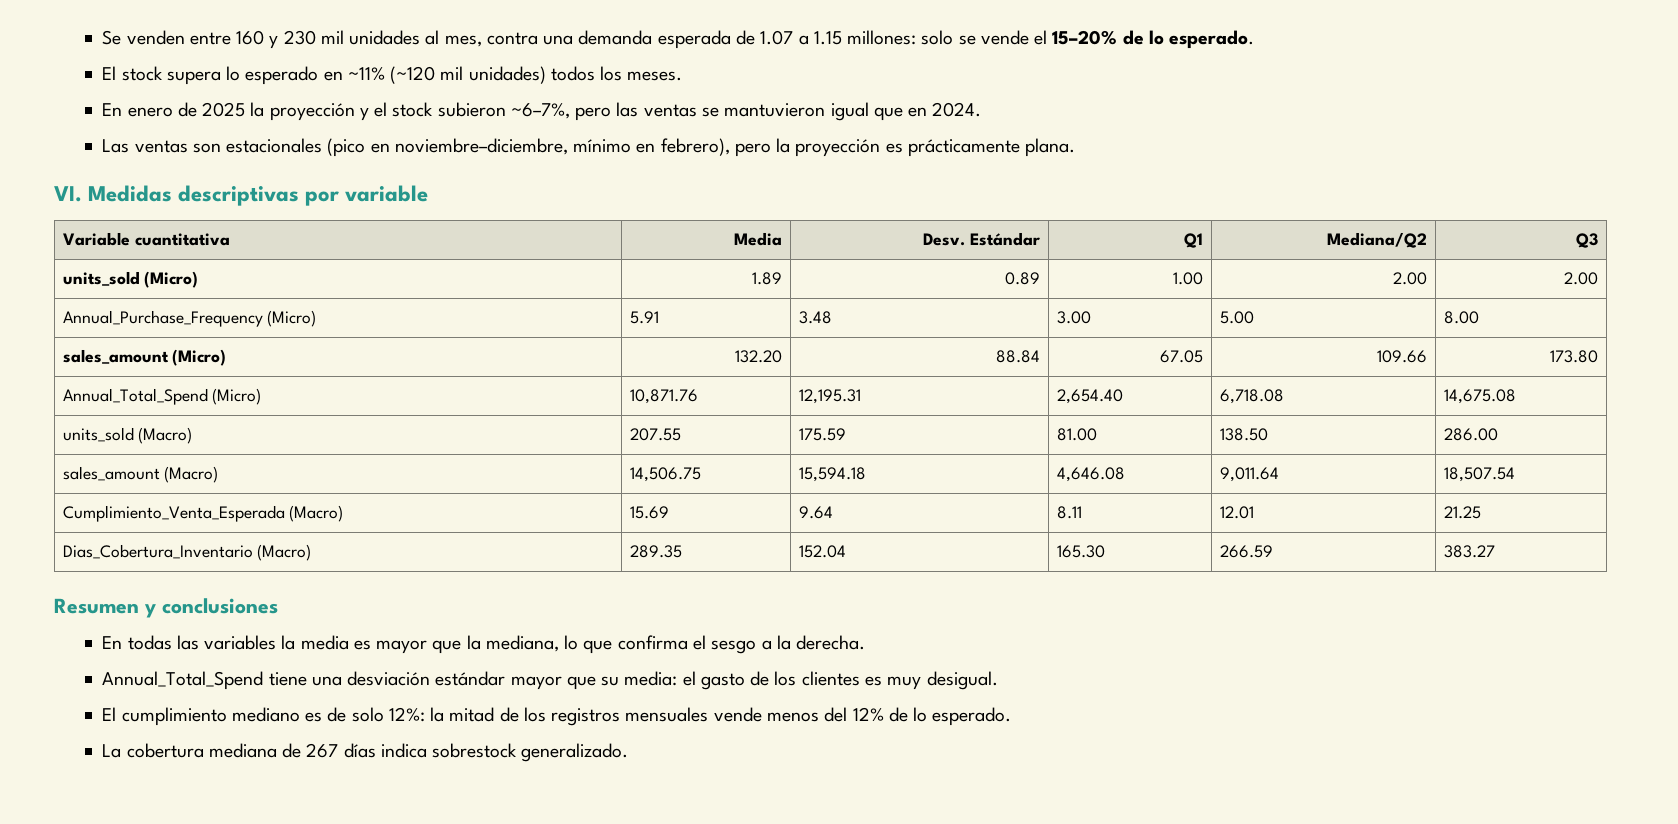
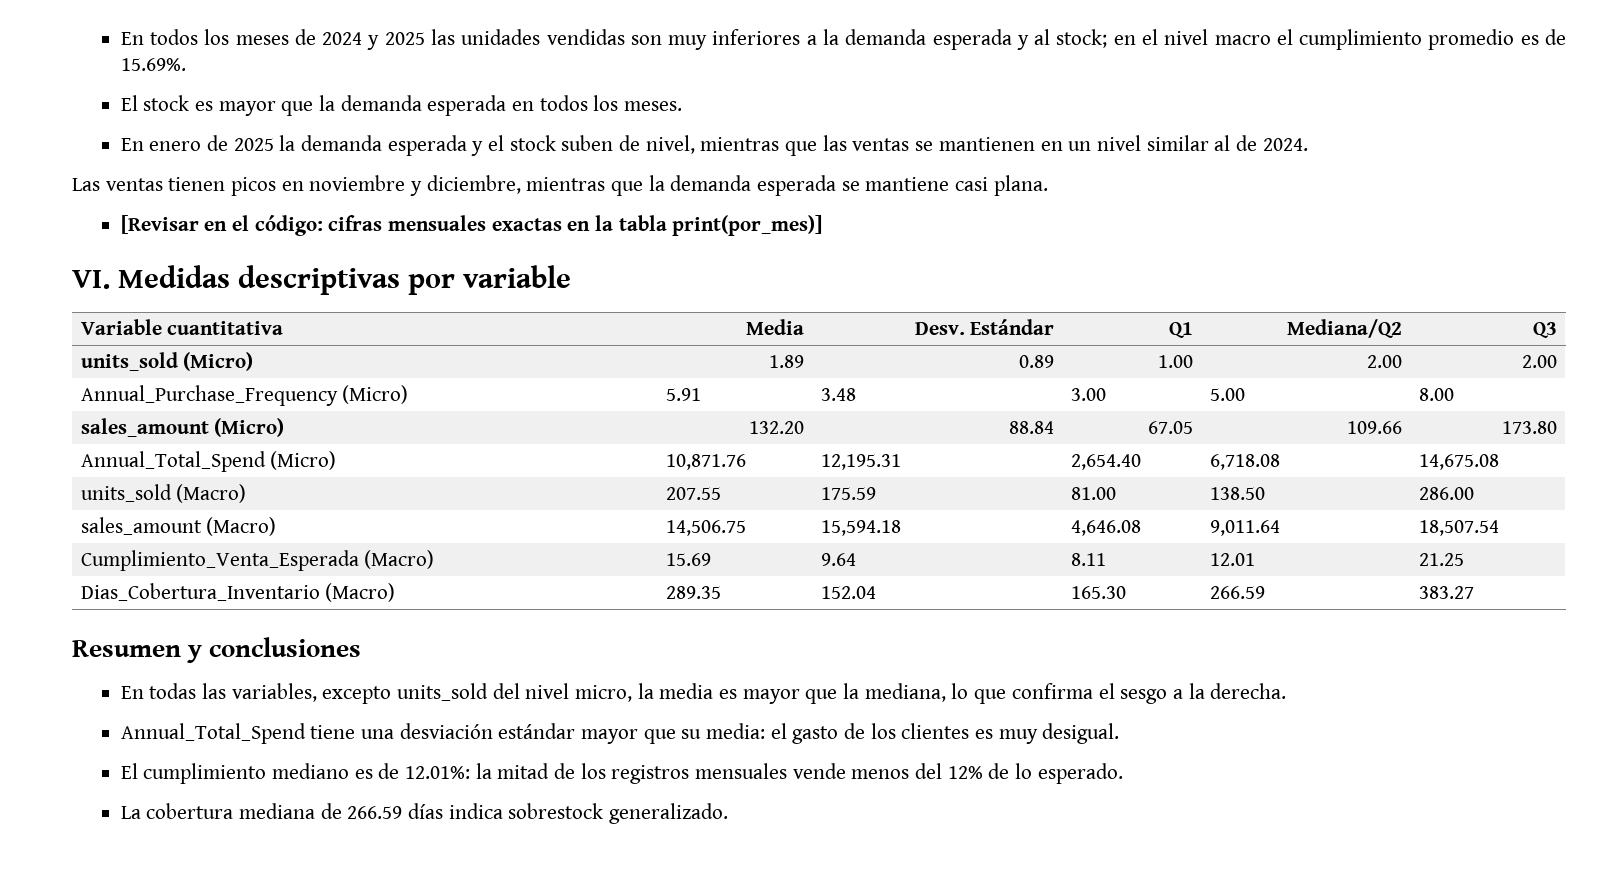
- Se venden entre 160 y 230 mil unidades al mes, contra una demanda esperada de 1.07 a 1.15 millones: solo se vende el 15–20% de lo esperado.
- El stock supera lo esperado en ~11% (~120 mil unidades) todos los meses.
+ En todos los meses de 2024 y 2025 las unidades vendidas son muy inferiores a la demanda esperada y al stock; en el nivel macro el cumplimiento promedio es de 15.69%.
+ El stock es mayor que la demanda esperada en todos los meses.
- En enero de 2025 la proyección y el stock subieron ~6–7%, pero las ventas se mantuvieron igual que en 2024.
- Las ventas son estacionales (pico en noviembre–diciembre, mínimo en febrero), pero la proyección es prácticamente plana.
+ En enero de 2025 la demanda esperada y el stock suben de nivel, mientras que las ventas se mantienen en un nivel similar al de 2024.
+ Las ventas tienen picos en noviembre y diciembre, mientras que la demanda esperada se mantiene casi plana.
+ [Revisar en el código: cifras mensuales exactas en la tabla print(por_mes)]
- En todas las variables la media es mayor que la mediana, lo que confirma el sesgo a la derecha.
+ En todas las variables, excepto units_sold del nivel micro, la media es mayor que la mediana, lo que confirma el sesgo a la derecha.
- El cumplimiento mediano es de solo 12%: la mitad de los registros mensuales vende menos del 12% de lo esperado.
+ El cumplimiento mediano es de 12.01%: la mitad de los registros mensuales vende menos del 12% de lo esperado.
- La cobertura mediana de 267 días indica sobrestock generalizado.
+ La cobertura mediana de 266.59 días indica sobrestock generalizado.

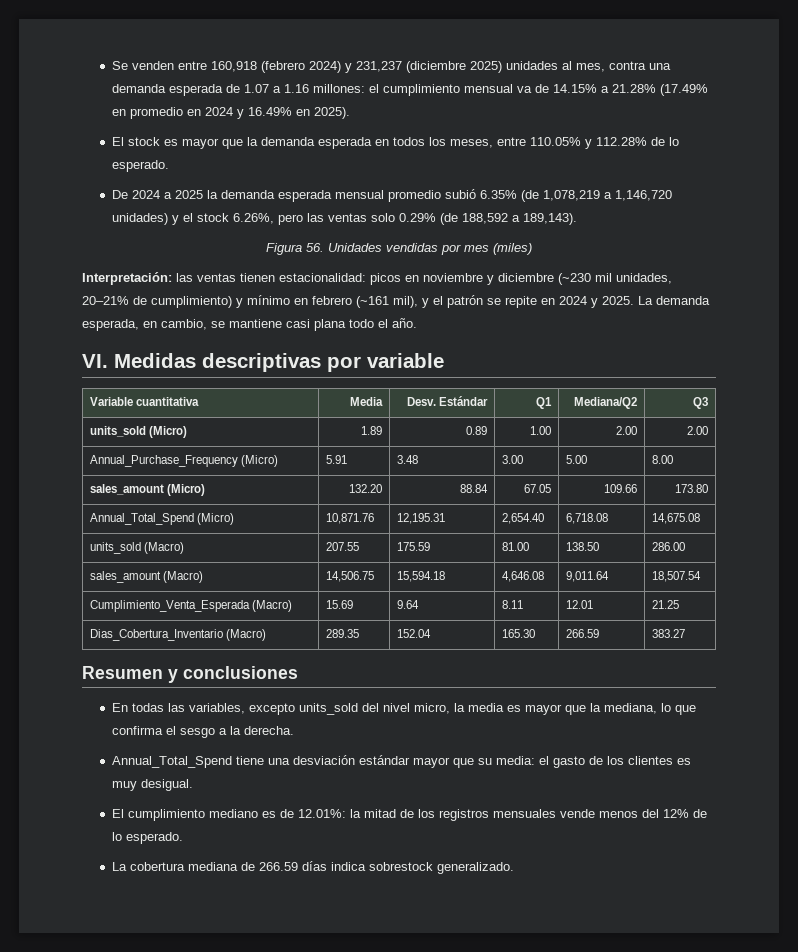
- En todos los meses de 2024 y 2025 las unidades vendidas son muy inferiores a la demanda esperada y al stock; en el nivel macro el cumplimiento promedio es de 15.69%.
+ Se venden entre 160,918 (febrero 2024) y 231,237 (diciembre 2025) unidades al mes, contra una demanda esperada de 1.07 a 1.16 millones: el cumplimiento mensual va de 14.15% a 21.28% (17.49% en promedio en 2024 y 16.49% en 2025).
- El stock es mayor que la demanda esperada en todos los meses.
- En enero de 2025 la demanda esperada y el stock suben de nivel, mientras que las ventas se mantienen en un nivel similar al de 2024.
- Las ventas tienen picos en noviembre y diciembre, mientras que la demanda esperada se mantiene casi plana.
- [Revisar en el código: cifras mensuales exactas en la tabla print(por_mes)]
+ El stock es mayor que la demanda esperada en todos los meses, entre 110.05% y 112.28% de lo esperado.
+ De 2024 a 2025 la demanda esperada mensual promedio subió 6.35% (de 1,078,219 a 1,146,720 unidades) y el stock 6.26%, pero las ventas solo 0.29% (de 188,592 a 189,143).
+ Figura 56. Unidades vendidas por mes (miles)
+ Interpretación: las ventas tienen estacionalidad: picos en noviembre y diciembre (~230 mil unidades, 20–21% de cumplimiento) y mínimo en febrero (~161 mil), y el patrón se repite en 2024 y 2025. La demanda esperada, en cambio, se mantiene casi plana todo el año.

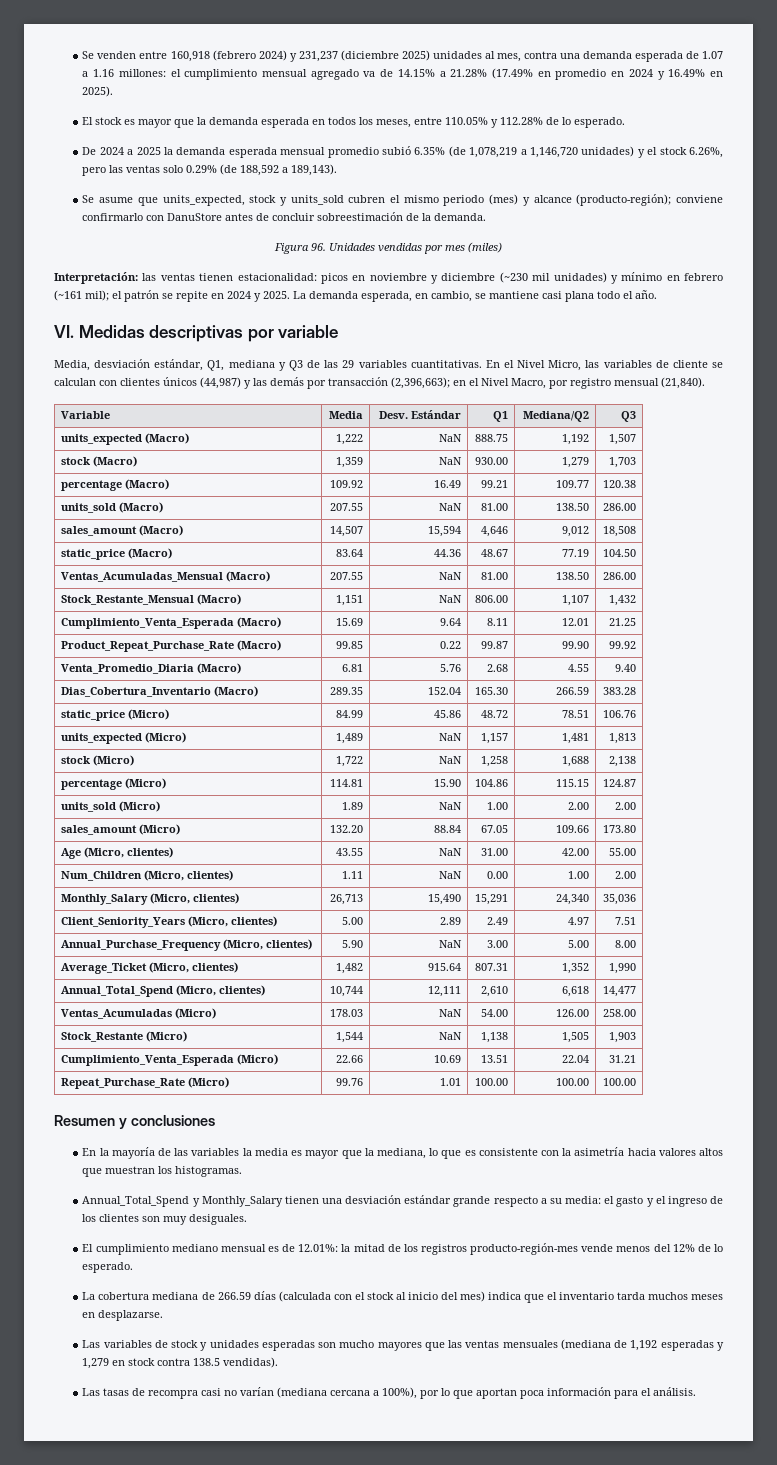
- Se venden entre 160,918 (febrero 2024) y 231,237 (diciembre 2025) unidades al mes, contra una demanda esperada de 1.07 a 1.16 millones: el cumplimiento mensual va de 14.15% a 21.28% (17.49% en promedio en 2024 y 16.49% en 2025).
+ Se venden entre 160,918 (febrero 2024) y 231,237 (diciembre 2025) unidades al mes, contra una demanda esperada de 1.07 a 1.16 millones: el cumplimiento mensual agregado va de 14.15% a 21.28% (17.49% en promedio en 2024 y 16.49% en 2025).
+ Se asume que units_expected, stock y units_sold cubren el mismo periodo (mes) y alcance (producto-región); conviene confirmarlo con DanuStore antes de concluir sobreestimación de la demanda.
- Figura 56. Unidades vendidas por mes (miles)
+ Figura 96. Unidades vendidas por mes (miles)
- Interpretación: las ventas tienen estacionalidad: picos en noviembre y diciembre (~230 mil unidades, 20–21% de cumplimiento) y mínimo en febrero (~161 mil), y el patrón se repite en 2024 y 2025.
+ Interpretación: las ventas tienen estacionalidad: picos en noviembre y diciembre (~230 mil unidades) y mínimo en febrero (~161 mil); el patrón se repite en 2024 y 2025.
+ Media, desviación estándar, Q1, mediana y Q3 de las 29 variables cuantitativas. En el Nivel Micro, las variables de cliente se calculan con clientes únicos (44,987) y las demás por transacción (2,396,663); en el Nivel Macro, por registro mensual (21,840).
- Variable cuantitativa | Media | Desv. Estándar | Q1 | Mediana/Q2 | Q3
+ Variable | Media | Desv. Estándar | Q1 | Mediana/Q2 | Q3
+ units_expected (Macro) | 1,222 | NaN | 888.75 | 1,192 | 1,507
+ stock (Macro) | 1,359 | NaN | 930.00 | 1,279 | 1,703
+ percentage (Macro) | 109.92 | 16.49 | 99.21 | 109.77 | 120.38
+ units_sold (Macro) | 207.55 | NaN | 81.00 | 138.50 | 286.00
+ sales_amount (Macro) | 14,507 | 15,594 | 4,646 | 9,012 | 18,508
+ static_price (Macro) | 83.64 | 44.36 | 48.67 | 77.19 | 104.50
+ Ventas_Acumuladas_Mensual (Macro) | 207.55 | NaN | 81.00 | 138.50 | 286.00
+ Stock_Restante_Mensual (Macro) | 1,151 | NaN | 806.00 | 1,107 | 1,432
+ Cumplimiento_Venta_Esperada (Macro) | 15.69 | 9.64 | 8.11 | 12.01 | 21.25
+ Product_Repeat_Purchase_Rate (Macro) | 99.85 | 0.22 | 99.87 | 99.90 | 99.92
+ Venta_Promedio_Diaria (Macro) | 6.81 | 5.76 | 2.68 | 4.55 | 9.40
+ Dias_Cobertura_Inventario (Macro) | 289.35 | 152.04 | 165.30 | 266.59 | 383.28
+ static_price (Micro) | 84.99 | 45.86 | 48.72 | 78.51 | 106.76
+ units_expected (Micro) | 1,489 | NaN | 1,157 | 1,481 | 1,813
+ stock (Micro) | 1,722 | NaN | 1,258 | 1,688 | 2,138
+ percentage (Micro) | 114.81 | 15.90 | 104.86 | 115.15 | 124.87
- units_sold (Micro) | 1.89 | 0.89 | 1.00 | 2.00 | 2.00
+ units_sold (Micro) | 1.89 | NaN | 1.00 | 2.00 | 2.00
- Annual_Purchase_Frequency (Micro) | 5.91 | 3.48 | 3.00 | 5.00 | 8.00
- Annual_Total_Spend (Micro) | 10,871.76 | 12,195.31 | 2,654.40 | 6,718.08 | 14,675.08
- units_sold (Macro) | 207.55 | 175.59 | 81.00 | 138.50 | 286.00
- sales_amount (Macro) | 14,506.75 | 15,594.18 | 4,646.08 | 9,011.64 | 18,507.54
- Cumplimiento_Venta_Esperada (Macro) | 15.69 | 9.64 | 8.11 | 12.01 | 21.25
- Dias_Cobertura_Inventario (Macro) | 289.35 | 152.04 | 165.30 | 266.59 | 383.27
+ Age (Micro, clientes) | 43.55 | NaN | 31.00 | 42.00 | 55.00
+ Num_Children (Micro, clientes) | 1.11 | NaN | 0.00 | 1.00 | 2.00
+ Monthly_Salary (Micro, clientes) | 26,713 | 15,490 | 15,291 | 24,340 | 35,036
+ Client_Seniority_Years (Micro, clientes) | 5.00 | 2.89 | 2.49 | 4.97 | 7.51
+ Annual_Purchase_Frequency (Micro, clientes) | 5.90 | NaN | 3.00 | 5.00 | 8.00
+ Average_Ticket (Micro, clientes) | 1,482 | 915.64 | 807.31 | 1,352 | 1,990
+ Annual_Total_Spend (Micro, clientes) | 10,744 | 12,111 | 2,610 | 6,618 | 14,477
+ Ventas_Acumuladas (Micro) | 178.03 | NaN | 54.00 | 126.00 | 258.00
+ Stock_Restante (Micro) | 1,544 | NaN | 1,138 | 1,505 | 1,903
+ Cumplimiento_Venta_Esperada (Micro) | 22.66 | 10.69 | 13.51 | 22.04 | 31.21
+ Repeat_Purchase_Rate (Micro) | 99.76 | 1.01 | 100.00 | 100.00 | 100.00
  Resumen y conclusiones
- En todas las variables, excepto units_sold del nivel micro, la media es mayor que la mediana, lo que confirma el sesgo a la derecha.
- Annual_Total_Spend tiene una desviación estándar mayor que su media: el gasto de los clientes es muy desigual.
+ En la mayoría de las variables la media es mayor que la mediana, lo que es consistente con la asimetría hacia valores altos que muestran los histogramas.
+ Annual_Total_Spend y Monthly_Salary tienen una desviación estándar grande respecto a su media: el gasto y el ingreso de los clientes son muy desiguales.
- El cumplimiento mediano es de 12.01%: la mitad de los registros mensuales vende menos del 12% de lo esperado.
+ El cumplimiento mediano mensual es de 12.01%: la mitad de los registros producto-región-mes vende menos del 12% de lo esperado.
- La cobertura mediana de 266.59 días indica sobrestock generalizado.
+ La cobertura mediana de 266.59 días (calculada con el stock al inicio del mes) indica que el inventario tarda muchos meses en desplazarse.
+ Las variables de stock y unidades esperadas son mucho mayores que las ventas mensuales (mediana de 1,192 esperadas y 1,279 en stock contra 138.5 vendidas).
+ Las tasas de recompra casi no varían (mediana cercana a 100%), por lo que aportan poca información para el análisis.

